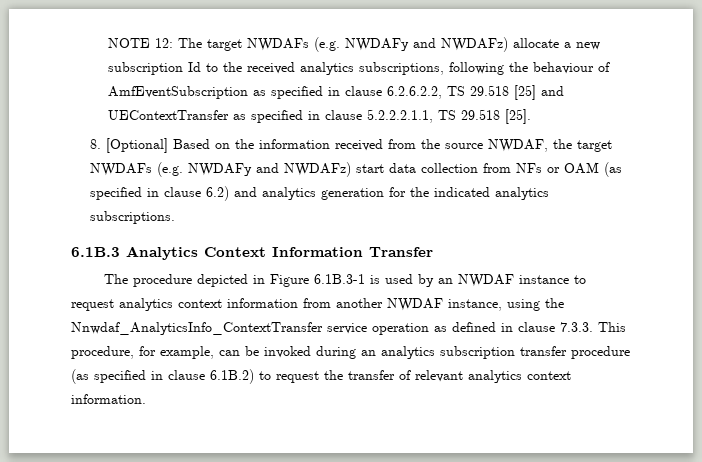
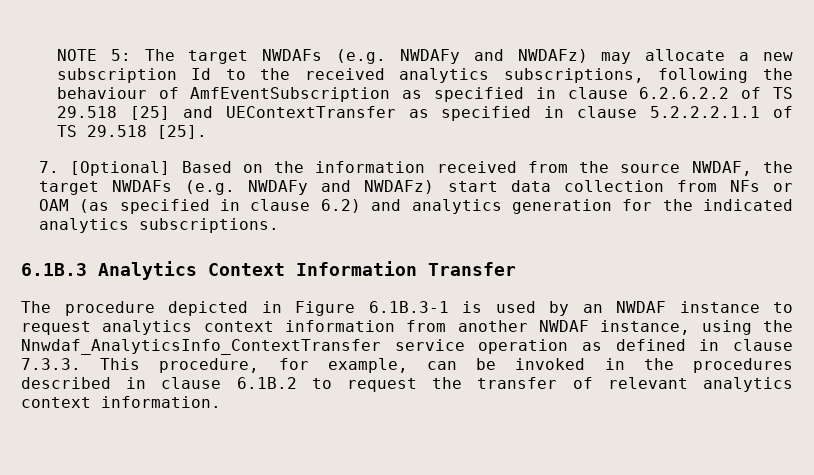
- NOTE 12: The target NWDAFs (e.g. NWDAFy and NWDAFz) allocate a new subscription Id to the received analytics subscriptions, following the behaviour of AmfEventSubscription as specified in clause 6.2.6.2.2, TS 29.518 [25] and UEContextTransfer as specified in clause 5.2.2.2.1.1, TS 29.518 [25].
+ NOTE 5: The target NWDAFs (e.g. NWDAFy and NWDAFz) may allocate a new subscription Id to the received analytics subscriptions, following the behaviour of AmfEventSubscription as specified in clause 6.2.6.2.2 of TS 29.518 [25] and UEContextTransfer as specified in clause 5.2.2.2.1.1 of TS 29.518 [25].
- 8. [Optional] Based on the information received from the source NWDAF, the target NWDAFs (e.g. NWDAFy and NWDAFz) start data collection from NFs or OAM (as specified in clause 6.2) and analytics generation for the indicated analytics subscriptions.
+ 7. [Optional] Based on the information received from the source NWDAF, the target NWDAFs (e.g. NWDAFy and NWDAFz) start data collection from NFs or OAM (as specified in clause 6.2) and analytics generation for the indicated analytics subscriptions.
- The procedure depicted in Figure 6.1B.3-1 is used by an NWDAF instance to request analytics context information from another NWDAF instance, using the Nnwdaf_AnalyticsInfo_ContextTransfer service operation as defined in clause 7.3.3. This procedure, for example, can be invoked during an analytics subscription transfer procedure (as specified in clause 6.1B.2) to request the transfer of relevant analytics context information.
+ The procedure depicted in Figure 6.1B.3-1 is used by an NWDAF instance to request analytics context information from another NWDAF instance, using the Nnwdaf_AnalyticsInfo_ContextTransfer service operation as defined in clause 7.3.3. This procedure, for example, can be invoked in the procedures described in clause 6.1B.2 to request the transfer of relevant analytics context information.

